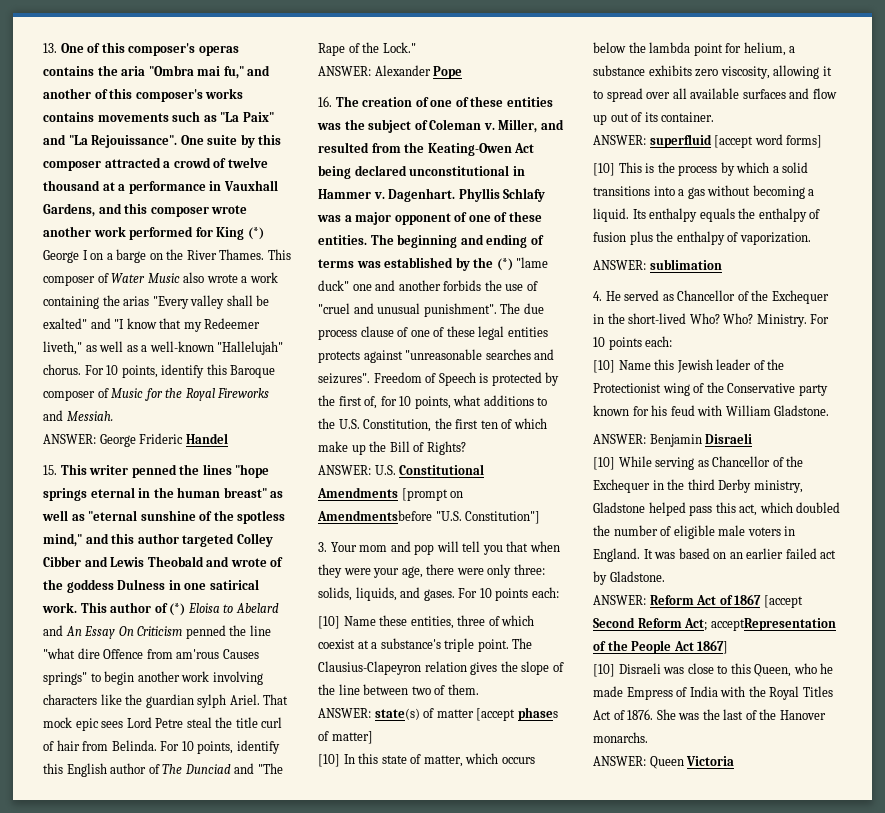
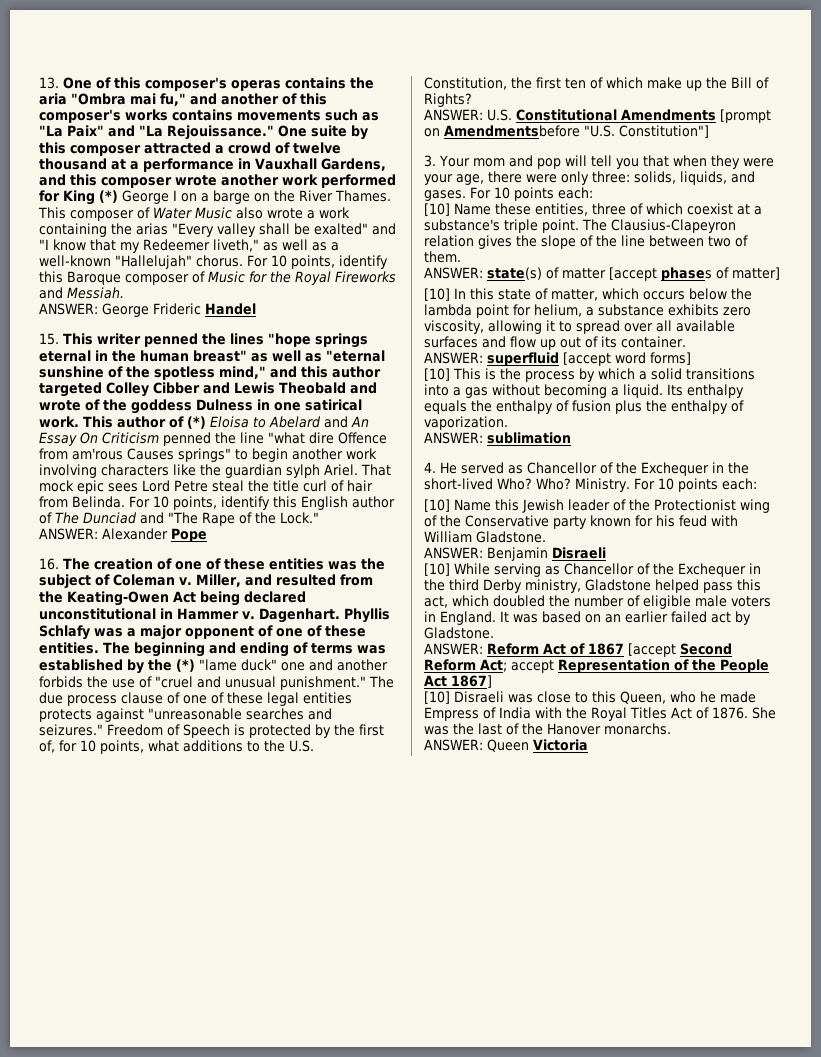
- 13. One of this composer's operas contains the aria "Ombra mai fu," and another of this composer's works contains movements such as "La Paix" and "La Rejouissance".
+ 13. One of this composer's operas contains the aria "Ombra mai fu," and another of this composer's works contains movements such as "La Paix" and "La Rejouissance."
- The beginning and ending of terms was established by the (*) "lame duck" one and another forbids the use of "cruel and unusual punishment".
+ The beginning and ending of terms was established by the (*) "lame duck" one and another forbids the use of "cruel and unusual punishment."
- The due process clause of one of these legal entities protects against "unreasonable searches and seizures".
+ The due process clause of one of these legal entities protects against "unreasonable searches and seizures."
- ANSWER: Reform Act of 1867 [accept Second Reform Act; acceptRepresentation of the People Act 1867]
+ ANSWER: Reform Act of 1867 [accept Second Reform Act; accept Representation of the People Act 1867]

